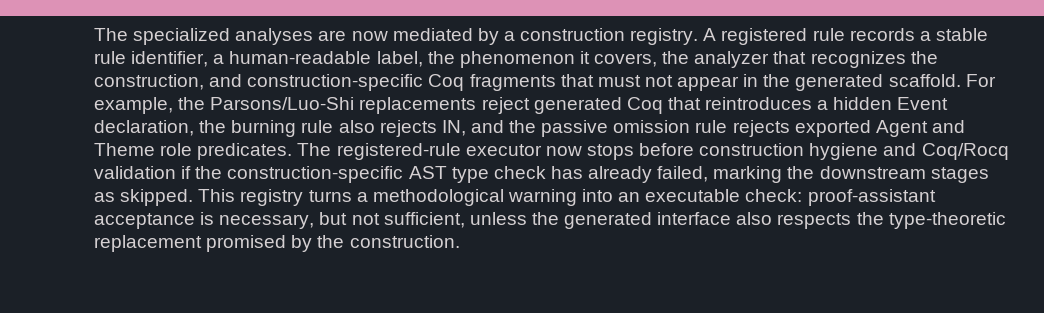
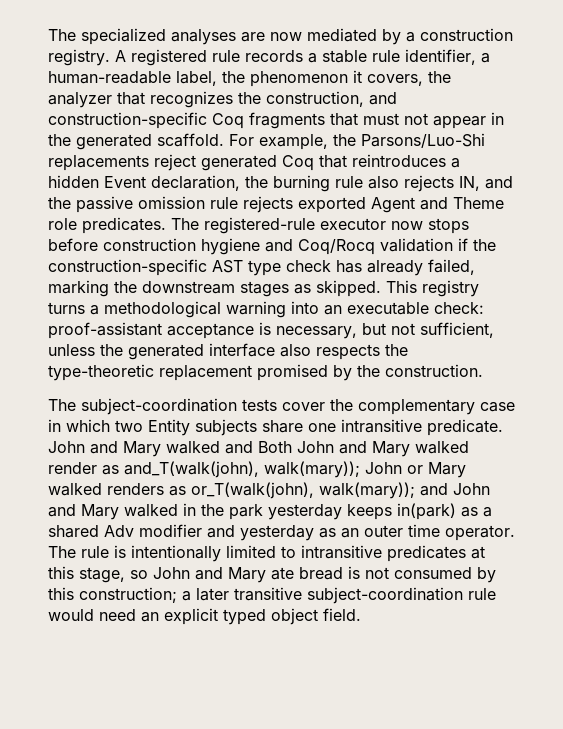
+ The subject-coordination tests cover the complementary case in which two Entity subjects share one intransitive predicate. John and Mary walked and Both John and Mary walked render as and_T(walk(john), walk(mary)); John or Mary walked renders as or_T(walk(john), walk(mary)); and John and Mary walked in the park yesterday keeps in(park) as a shared Adv modifier and yesterday as an outer time operator. The rule is intentionally limited to intransitive predicates at this stage, so John and Mary ate bread is not consumed by this construction; a later transitive subject-coordination rule would need an explicit typed object field.

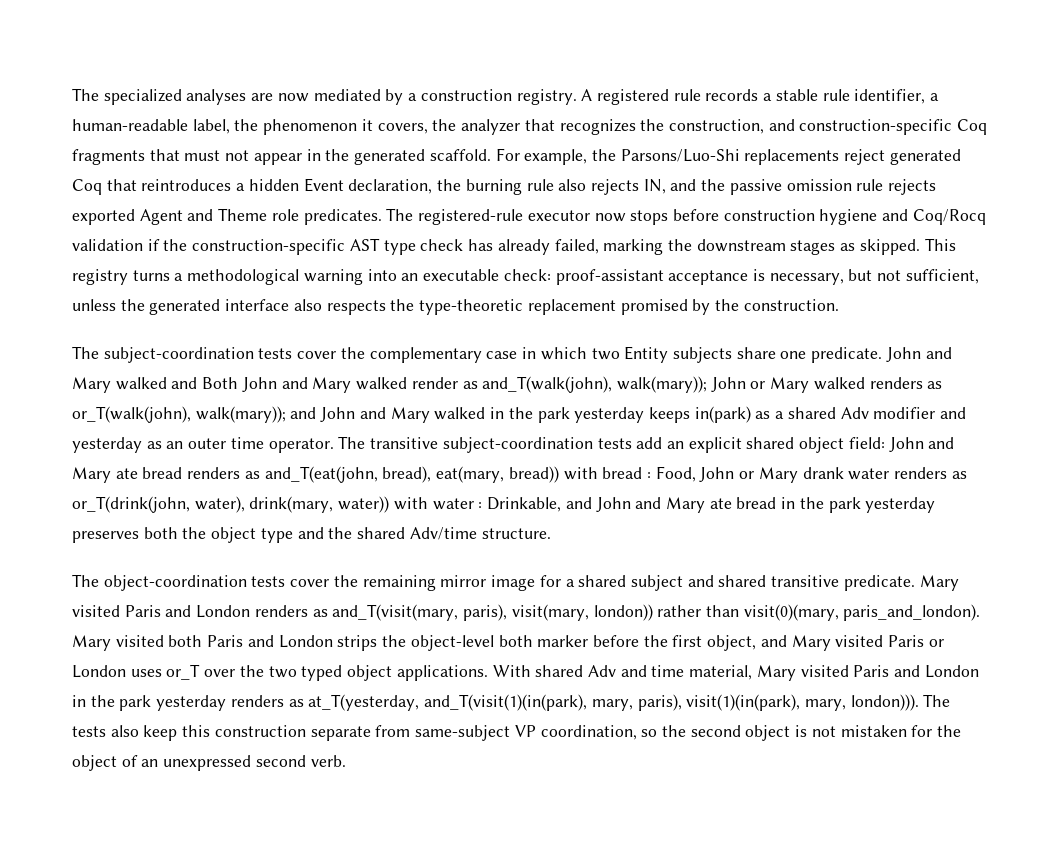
- The subject-coordination tests cover the complementary case in which two Entity subjects share one intransitive predicate.
+ The subject-coordination tests cover the complementary case in which two Entity subjects share one predicate.
- The rule is intentionally limited to intransitive predicates at this stage, so John and Mary ate bread is not consumed by this construction; a later transitive subject-coordination rule would need an explicit typed object field.
+ The transitive subject-coordination tests add an explicit shared object field: John and Mary ate bread renders as and_T(eat(john, bread), eat(mary, bread)) with bread : Food, John or Mary drank water renders as or_T(drink(john, water), drink(mary, water)) with water : Drinkable, and John and Mary ate bread in the park yesterday preserves both the object type and the shared Adv/time structure.
+ The object-coordination tests cover the remaining mirror image for a shared subject and shared transitive predicate. Mary visited Paris and London renders as and_T(visit(mary, paris), visit(mary, london)) rather than visit(0)(mary, paris_and_london). Mary visited both Paris and London strips the object-level both marker before the first object, and Mary visited Paris or London uses or_T over the two typed object applications. With shared Adv and time material, Mary visited Paris and London in the park yesterday renders as at_T(yesterday, and_T(visit(1)(in(park), mary, paris), visit(1)(in(park), mary, london))). The tests also keep this construction separate from same-subject VP coordination, so the second object is not mistaken for the object of an unexpressed second verb.

